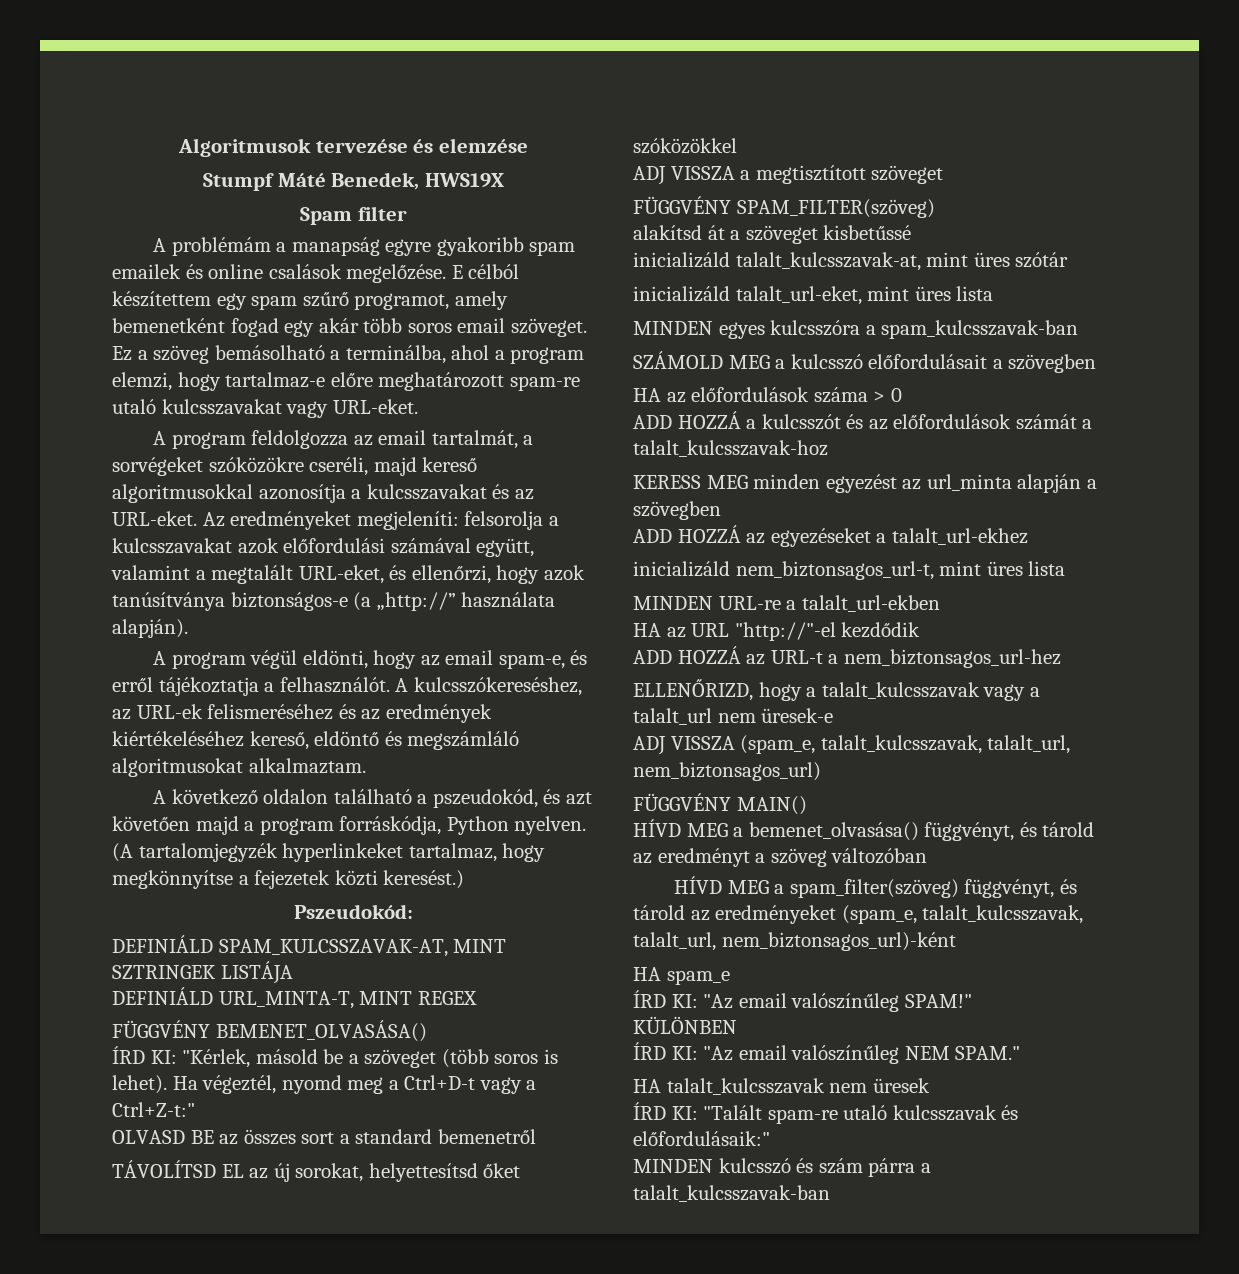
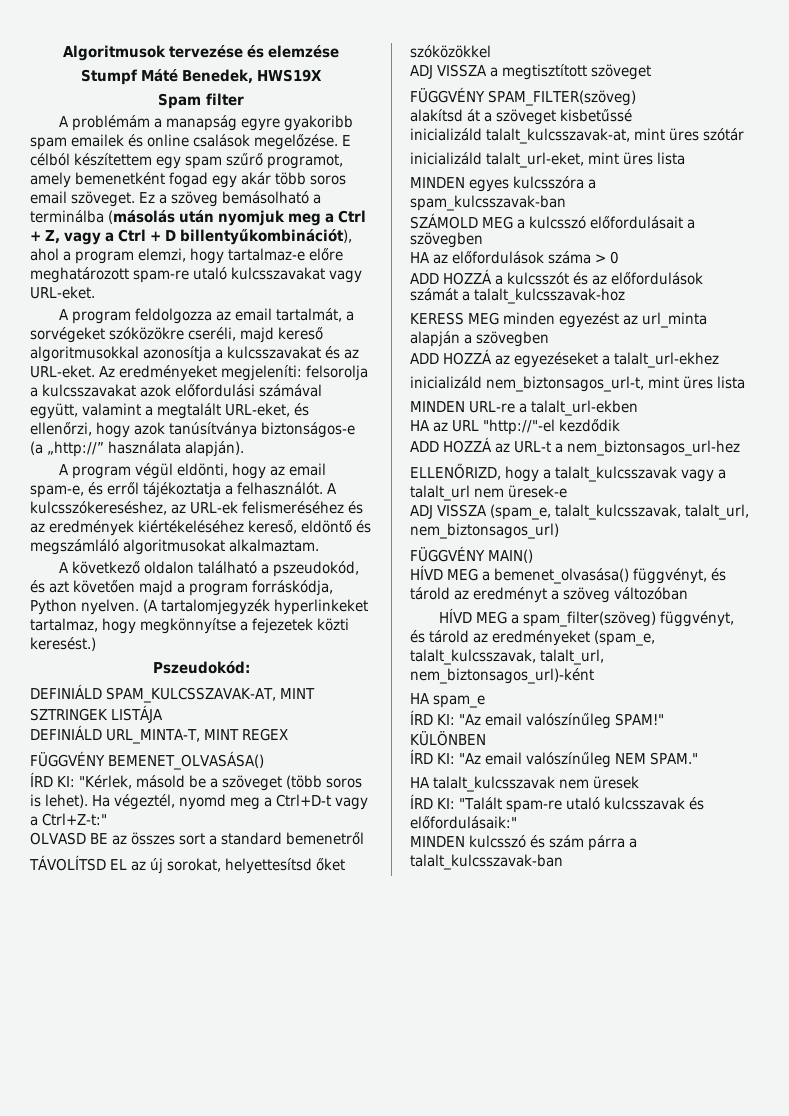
- Ez a szöveg bemásolható a terminálba, ahol a program elemzi, hogy tartalmaz-e előre meghatározott spam-re utaló kulcsszavakat vagy URL-eket.
+ Ez a szöveg bemásolható a terminálba (másolás után nyomjuk meg a Ctrl + Z, vagy a Ctrl + D billentyűkombinációt), ahol a program elemzi, hogy tartalmaz-e előre meghatározott spam-re utaló kulcsszavakat vagy URL-eket.

